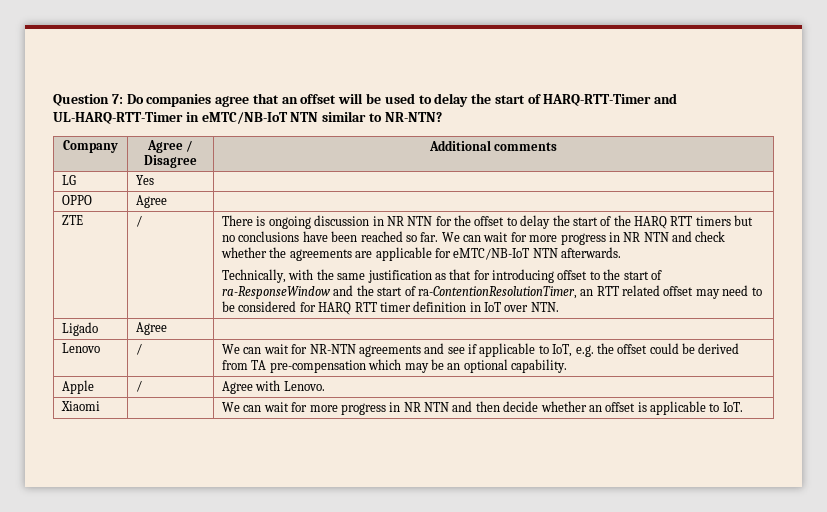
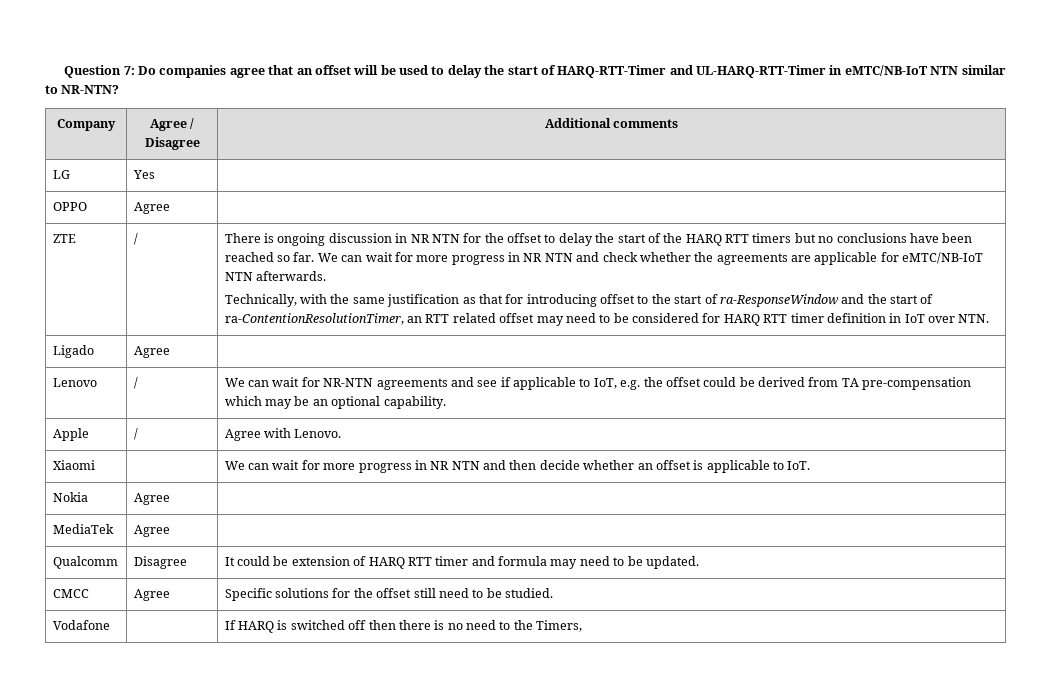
+ Nokia | Agree |
+ MediaTek | Agree |
+ Qualcomm | Disagree | It could be extension of HARQ RTT timer and formula may need to be updated.
+ CMCC | Agree | Specific solutions for the offset still need to be studied.
+ Vodafone | | If HARQ is switched off then there is no need to the Timers,

